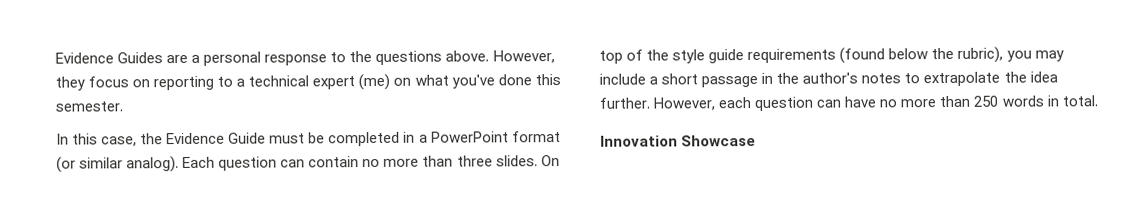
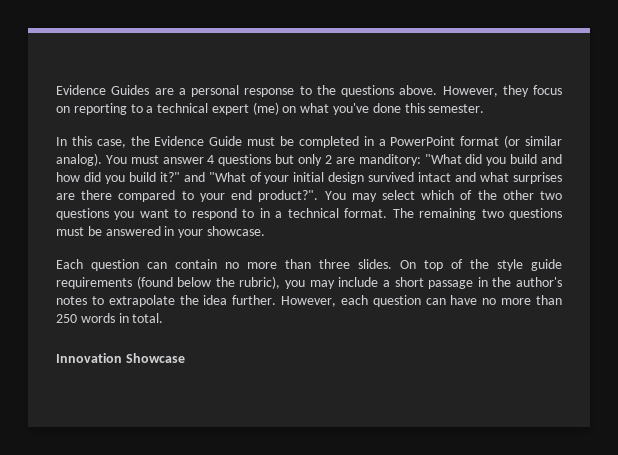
- In this case, the Evidence Guide must be completed in a PowerPoint format (or similar analog). Each question can contain no more than three slides.
+ In this case, the Evidence Guide must be completed in a PowerPoint format (or similar analog). You must answer 4 questions but only 2 are manditory: "What did you build and how did you build it?" and "What of your initial design survived intact and what surprises are there compared to your end product?". You may select which of the other two questions you want to respond to in a technical format. The remaining two questions must be answered in your showcase.
+ Each question can contain no more than three slides.

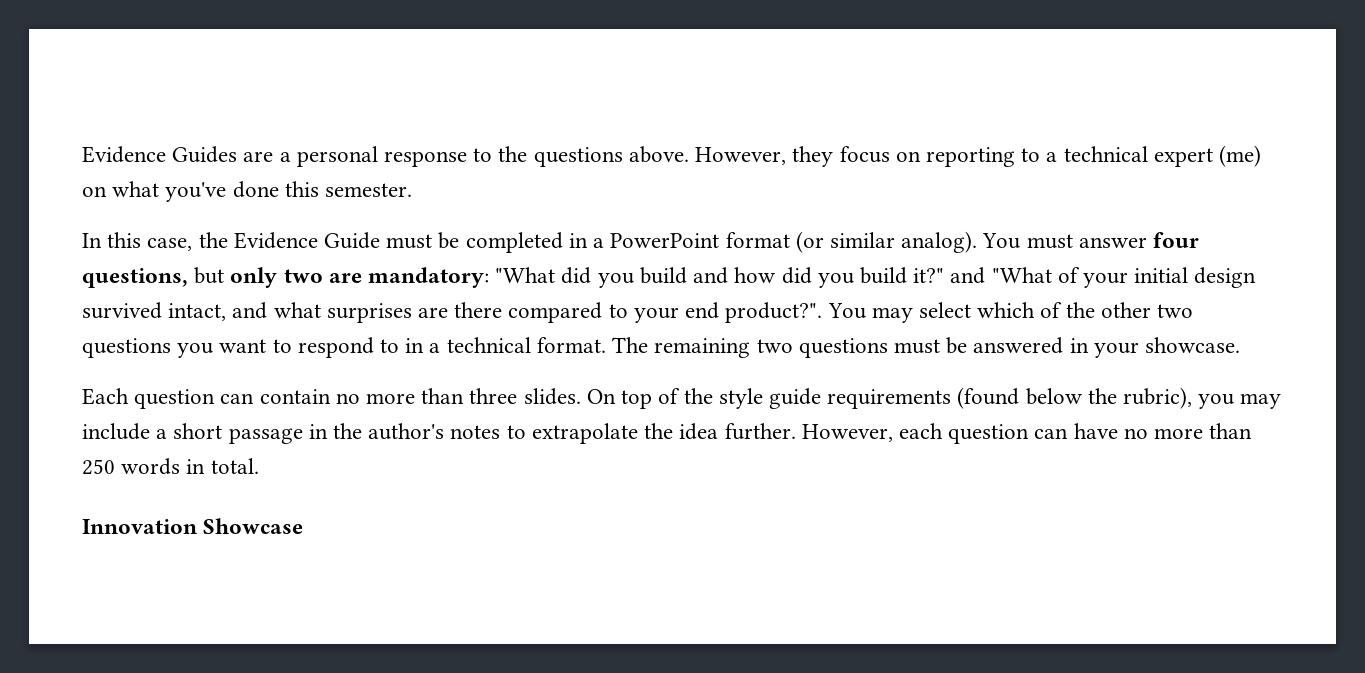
- You must answer 4 questions but only 2 are manditory: "What did you build and how did you build it?" and "What of your initial design survived intact and what surprises are there compared to your end product?".
+ You must answer four questions, but only two are mandatory: "What did you build and how did you build it?" and "What of your initial design survived intact, and what surprises are there compared to your end product?".

